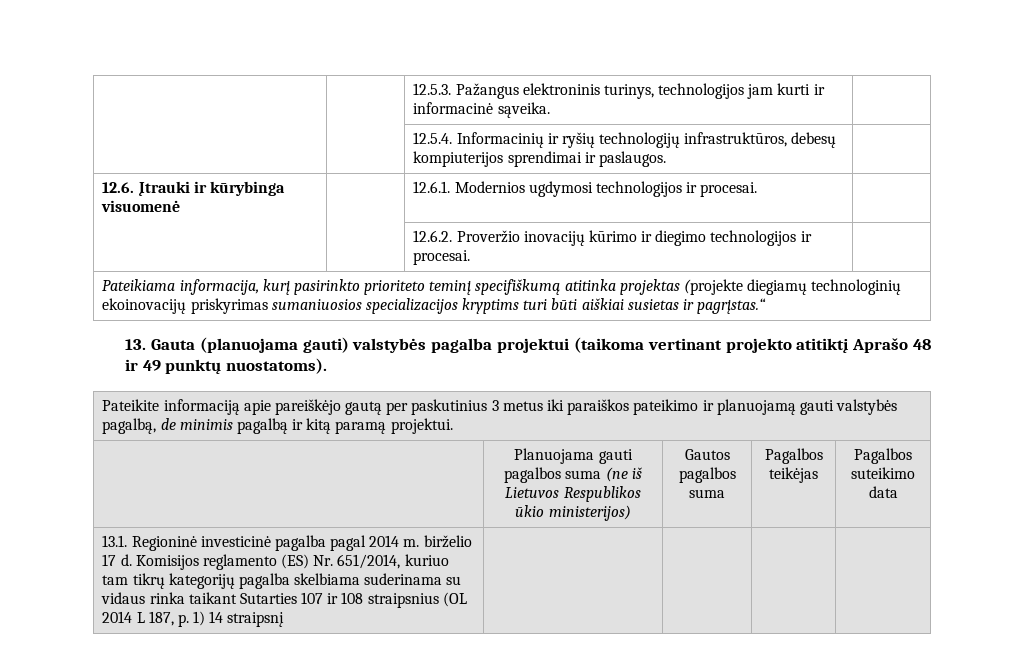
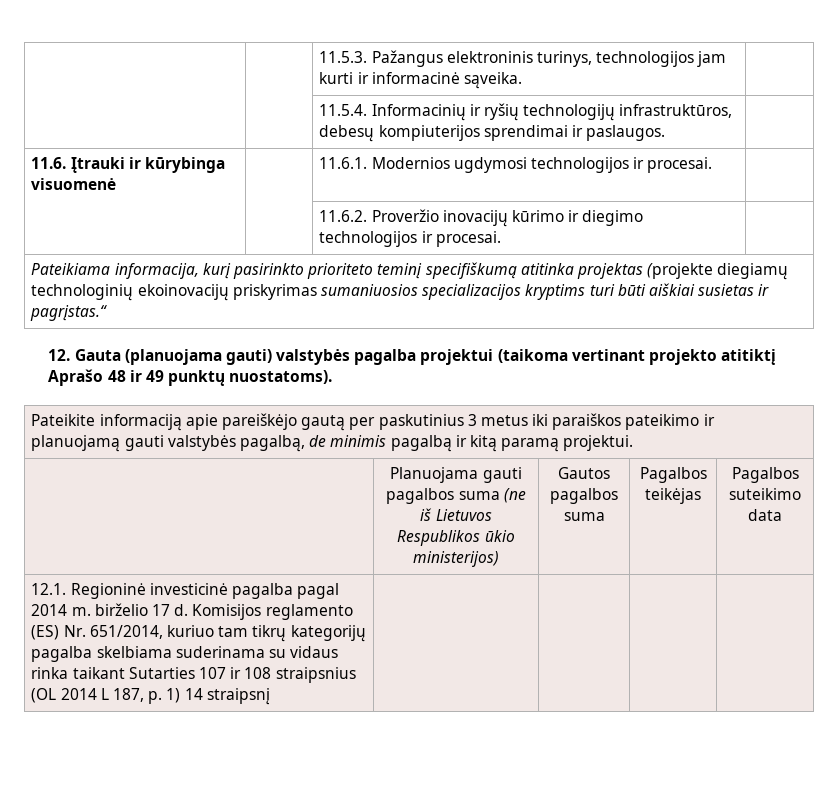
- | | 12.5.3. Pažangus elektroninis turinys, technologijos jam kurti ir informacinė sąveika. |
+ | | 11.5.3. Pažangus elektroninis turinys, technologijos jam kurti ir informacinė sąveika. |
- | | 12.5.4. Informacinių ir ryšių technologijų infrastruktūros, debesų kompiuterijos sprendimai ir paslaugos. |
+ | | 11.5.4. Informacinių ir ryšių technologijų infrastruktūros, debesų kompiuterijos sprendimai ir paslaugos. |
- 12.6. Įtrauki ir kūrybinga visuomenė | | 12.6.1. Modernios ugdymosi technologijos ir procesai. |
+ 11.6. Įtrauki ir kūrybinga visuomenė | | 11.6.1. Modernios ugdymosi technologijos ir procesai. |
- | | 12.6.2. Proveržio inovacijų kūrimo ir diegimo technologijos ir procesai. |
+ | | 11.6.2. Proveržio inovacijų kūrimo ir diegimo technologijos ir procesai. |
- 13. Gauta (planuojama gauti) valstybės pagalba projektui (taikoma vertinant projekto atitiktį Aprašo 48 ir 49 punktų nuostatoms).
+ 12. Gauta (planuojama gauti) valstybės pagalba projektui (taikoma vertinant projekto atitiktį Aprašo 48 ir 49 punktų nuostatoms).
- 13.1. Regioninė investicinė pagalba pagal 2014 m. birželio 17 d. Komisijos reglamento (ES) Nr. 651/2014, kuriuo tam tikrų kategorijų pagalba skelbiama suderinama su vidaus rinka taikant Sutarties 107 ir 108 straipsnius (OL 2014 L 187, p. 1) 14 straipsnį | | | |
+ 12.1. Regioninė investicinė pagalba pagal 2014 m. birželio 17 d. Komisijos reglamento (ES) Nr. 651/2014, kuriuo tam tikrų kategorijų pagalba skelbiama suderinama su vidaus rinka taikant Sutarties 107 ir 108 straipsnius (OL 2014 L 187, p. 1) 14 straipsnį | | | |

